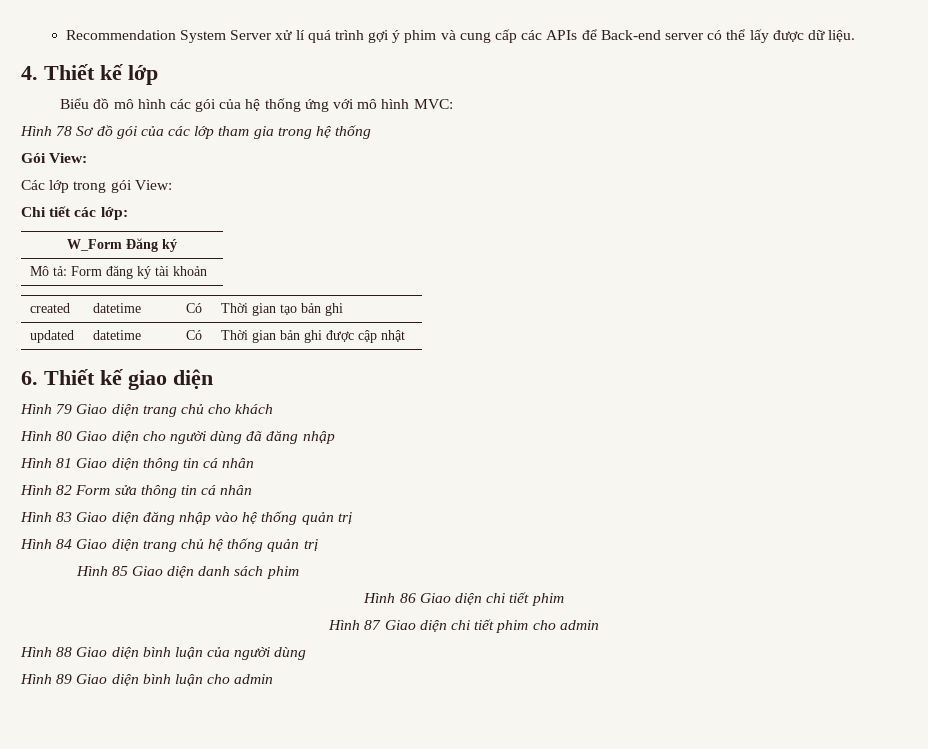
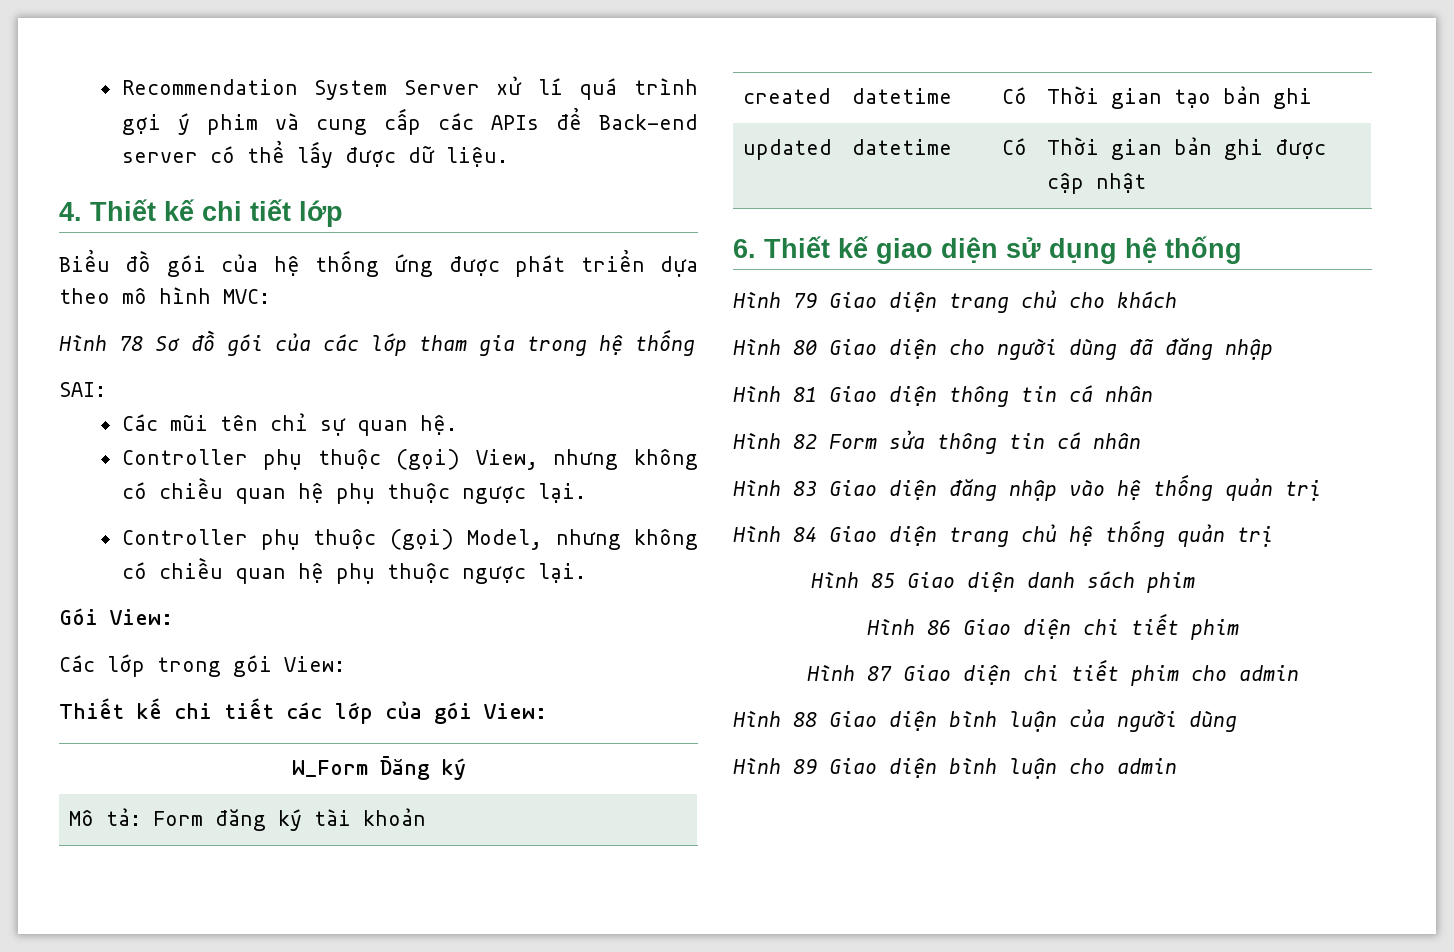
- 4. Thiết kế lớp
+ 4. Thiết kế chi tiết lớp
- Biểu đồ mô hình các gói của hệ thống ứng với mô hình MVC:
+ Biểu đồ gói của hệ thống ứng được phát triển dựa theo mô hình MVC:
+ SAI:
+ Các mũi tên chỉ sự quan hệ.
+ Controller phụ thuộc (gọi) View, nhưng không có chiều quan hệ phụ thuộc ngược lại.
+ Controller phụ thuộc (gọi) Model, nhưng không có chiều quan hệ phụ thuộc ngược lại.
- Chi tiết các lớp:
+ Thiết kế chi tiết các lớp của gói View:
- 6. Thiết kế giao diện
+ 6. Thiết kế giao diện sử dụng hệ thống

